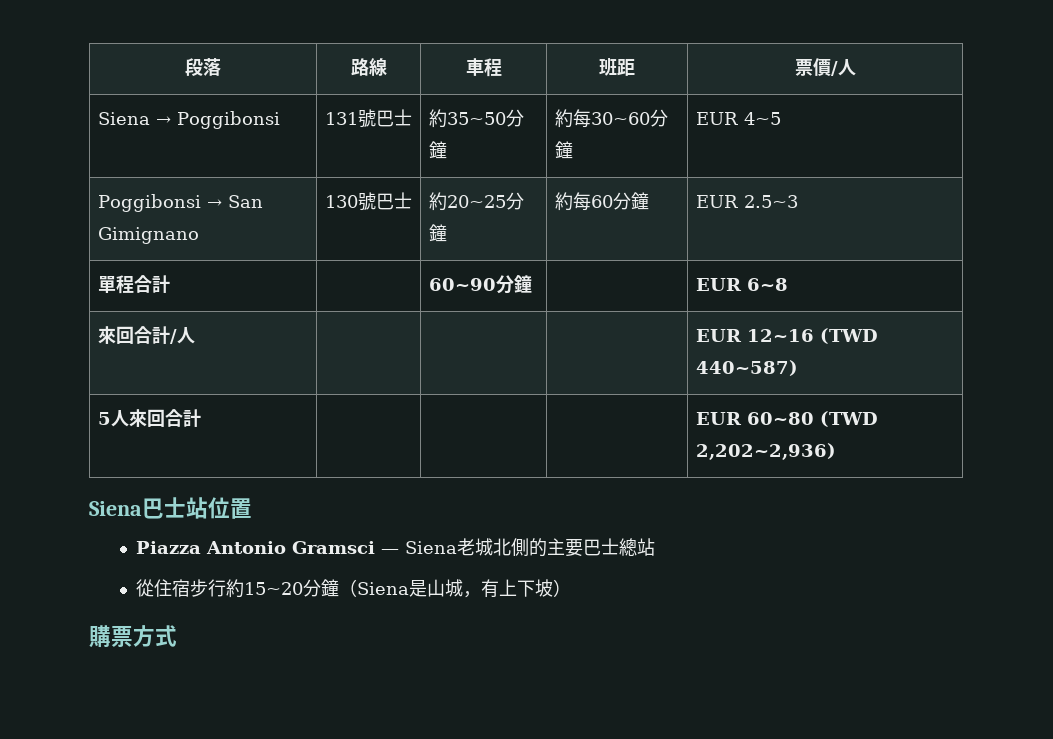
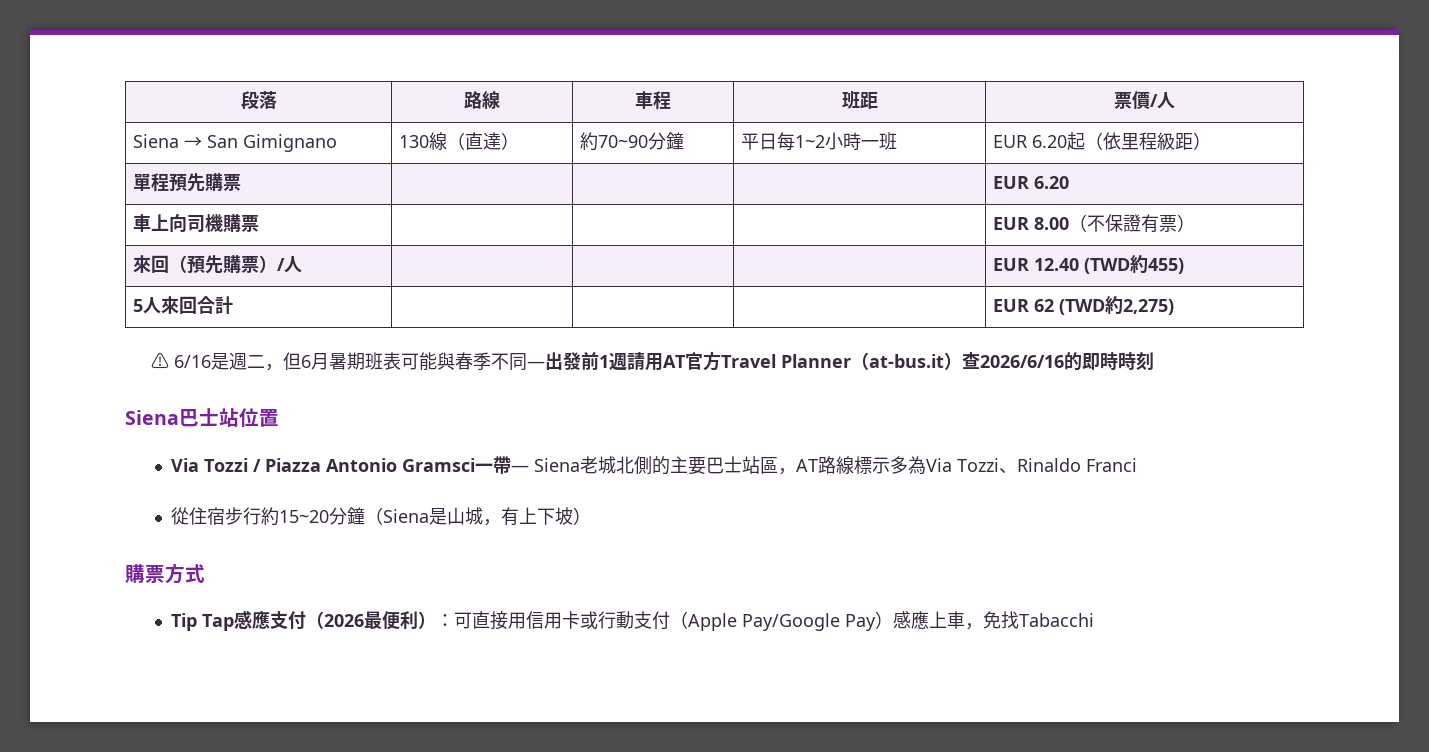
- Siena → Poggibonsi | 131號巴士 | 約35~50分鐘 | 約每30~60分鐘 | EUR 4~5
- Poggibonsi → San Gimignano | 130號巴士 | 約20~25分鐘 | 約每60分鐘 | EUR 2.5~3
- 單程合計 | | 60~90分鐘 | | EUR 6~8
- 來回合計/人 | | | | EUR 12~16 (TWD 440~587)
+ Siena → San Gimignano | 130線（直達） | 約70~90分鐘 | 平日每1~2小時一班 | EUR 6.20起（依里程級距）
+ 單程預先購票 | | | | EUR 6.20
+ 車上向司機購票 | | | | EUR 8.00（不保證有票）
+ 來回（預先購票）/人 | | | | EUR 12.40 (TWD約455)
- 5人來回合計 | | | | EUR 60~80 (TWD 2,202~2,936)
+ 5人來回合計 | | | | EUR 62 (TWD約2,275)
+ ⚠ 6/16是週二，但6月暑期班表可能與春季不同—出發前1週請用AT官方Travel Planner（at-bus.it）查2026/6/16的即時時刻
- Piazza Antonio Gramsci — Siena老城北側的主要巴士總站
+ Via Tozzi / Piazza Antonio Gramsci一帶— Siena老城北側的主要巴士站區，AT路線標示多為Via Tozzi、Rinaldo Franci
+ Tip Tap感應支付（2026最便利）：可直接用信用卡或行動支付（Apple Pay/Google Pay）感應上車，免找Tabacchi

